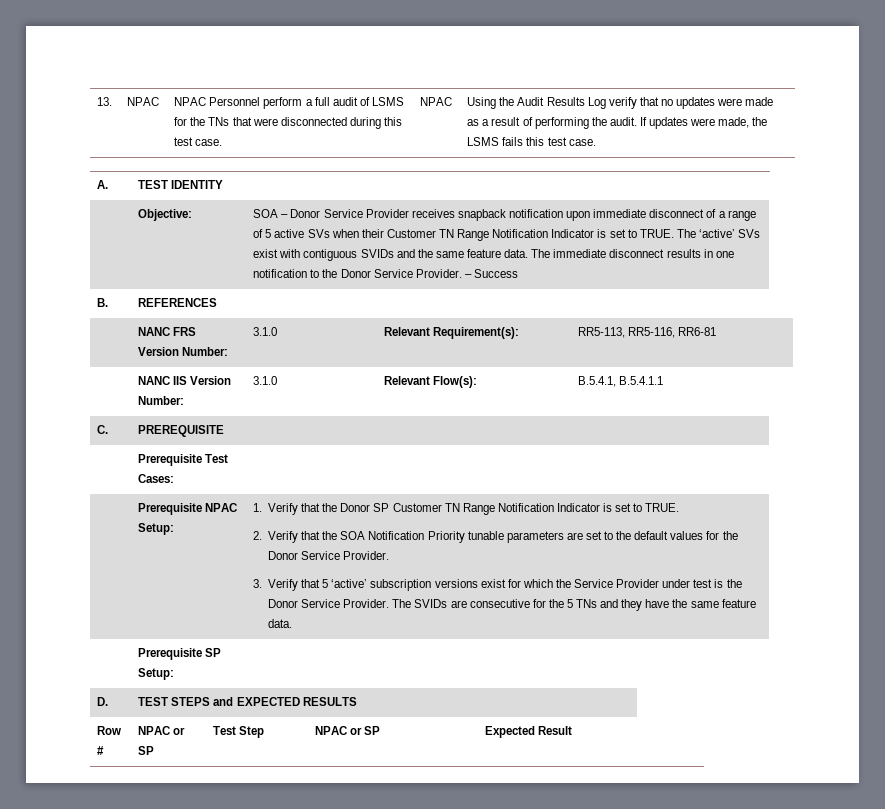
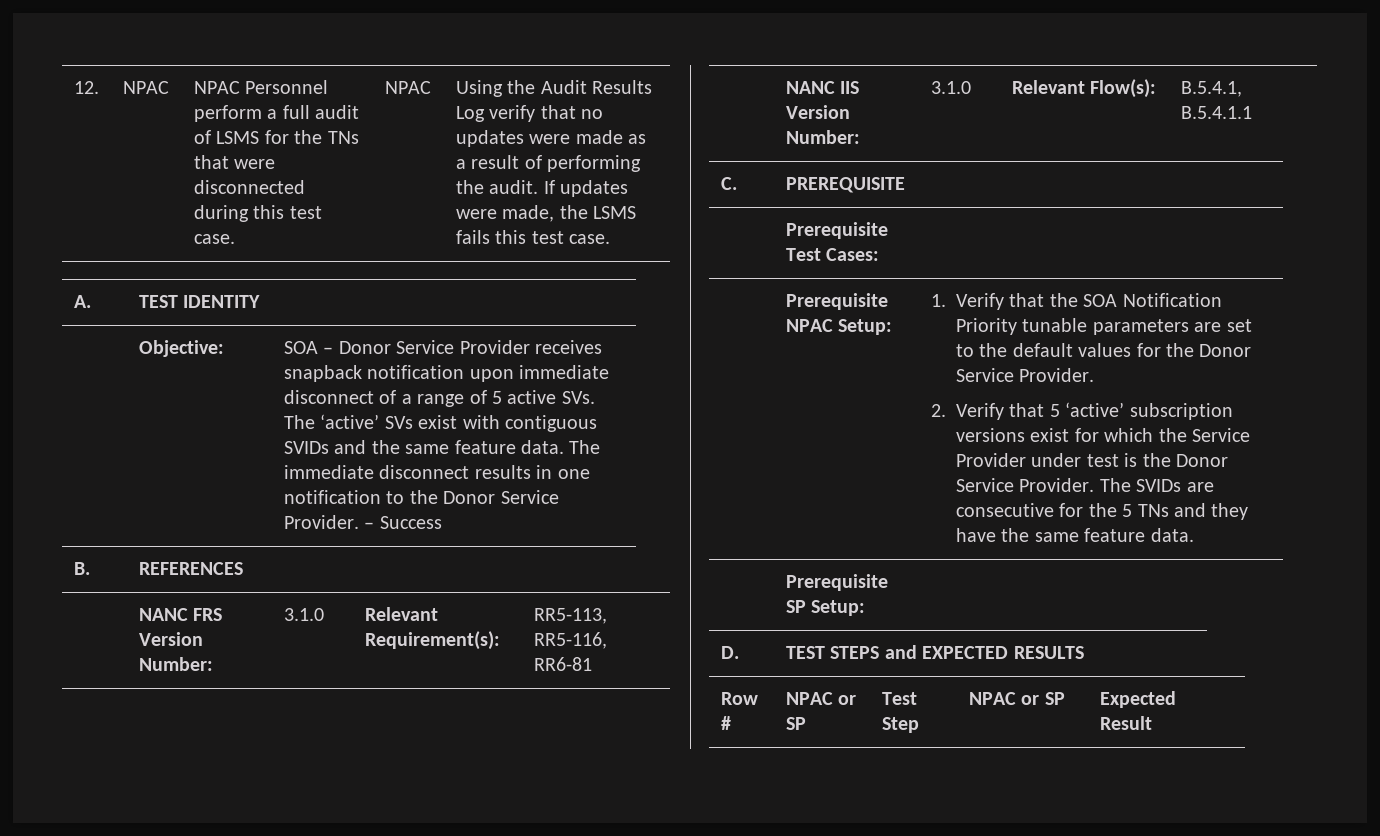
- 13.
+ 12.
- SOA – Donor Service Provider receives snapback notification upon immediate disconnect of a range of 5 active SVs when their Customer TN Range Notification Indicator is set to TRUE. The ‘active’ SVs exist with contiguous SVIDs and the same feature data.
+ SOA – Donor Service Provider receives snapback notification upon immediate disconnect of a range of 5 active SVs. The ‘active’ SVs exist with contiguous SVIDs and the same feature data.
- 1. Verify that the Donor SP Customer TN Range Notification Indicator is set to TRUE.
- 2. Verify that the SOA Notification Priority tunable parameters are set to the default values for the Donor Service Provider.
+ 1. Verify that the SOA Notification Priority tunable parameters are set to the default values for the Donor Service Provider.
- 3. Verify that 5 ‘active’ subscription versions exist for which the Service Provider under test is the Donor Service Provider.
+ 2. Verify that 5 ‘active’ subscription versions exist for which the Service Provider under test is the Donor Service Provider.

